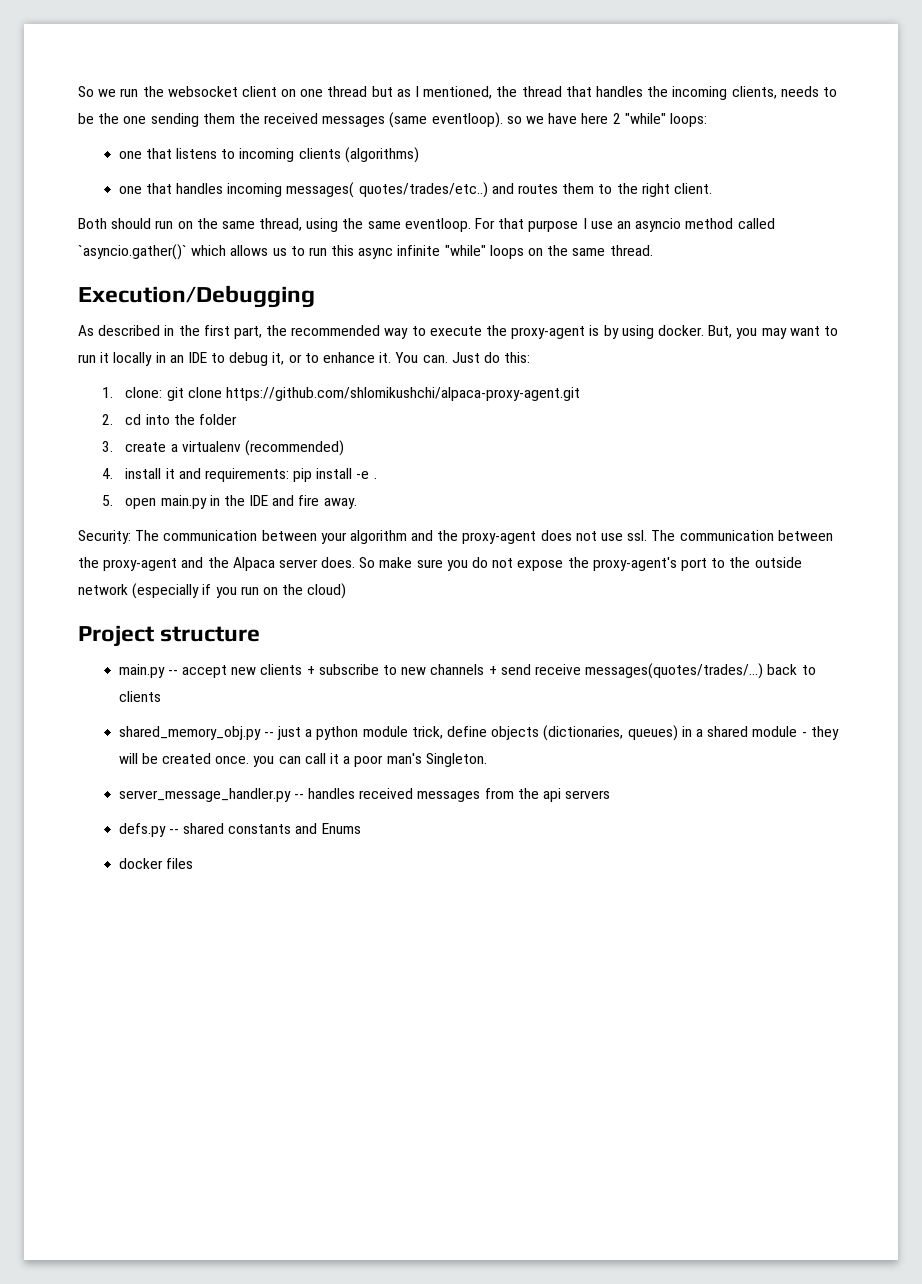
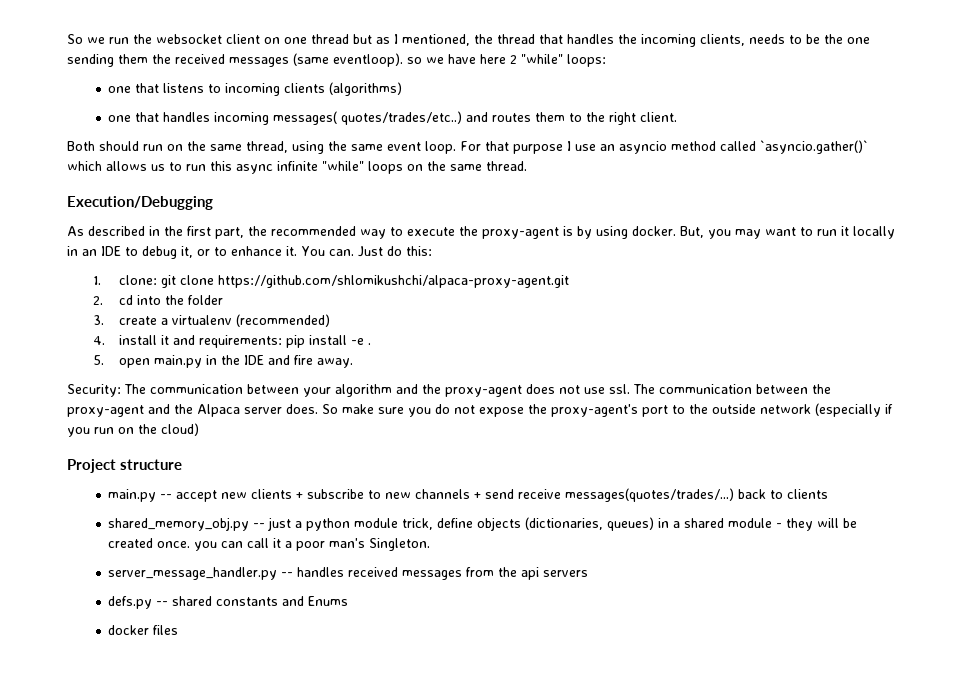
- Both should run on the same thread, using the same eventloop.
+ Both should run on the same thread, using the same event loop.

